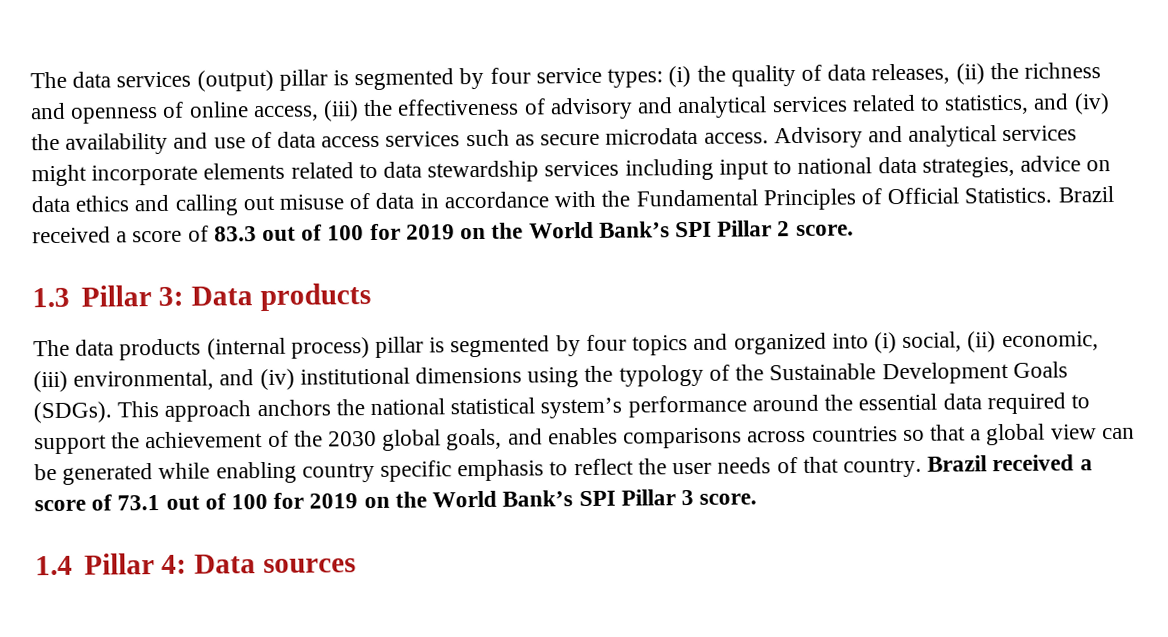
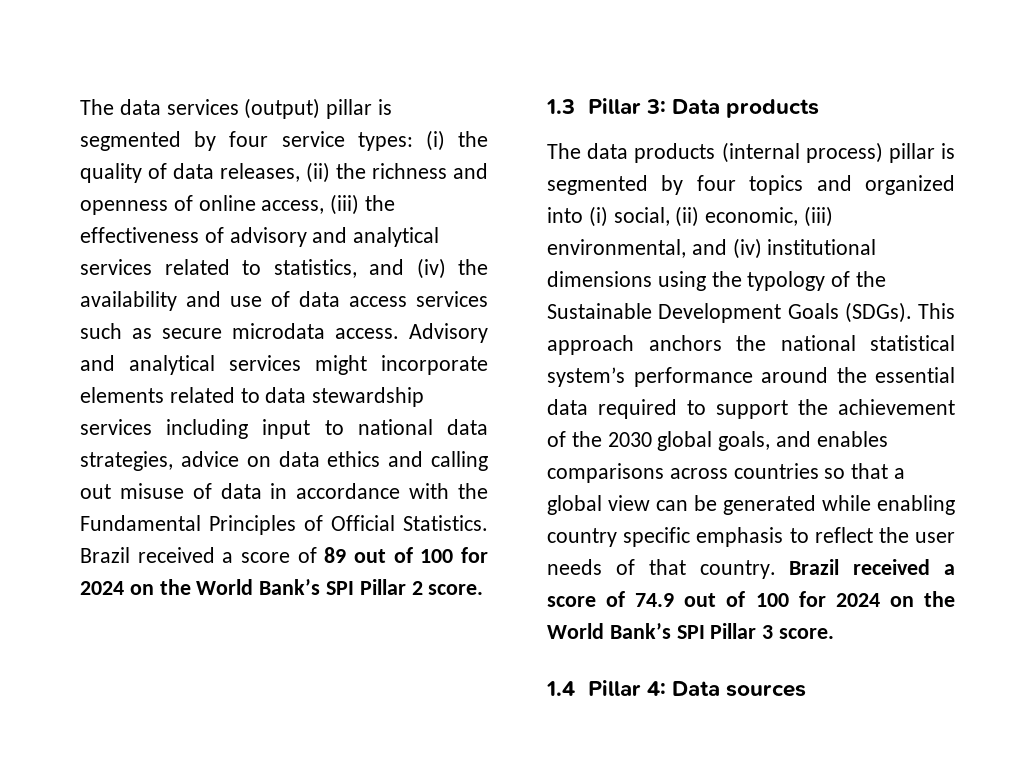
- Brazil received a score of 83.3 out of 100 for 2019 on the World Bank’s SPI Pillar 2 score.
+ Brazil received a score of 89 out of 100 for 2024 on the World Bank’s SPI Pillar 2 score.
- Brazil received a score of 73.1 out of 100 for 2019 on the World Bank’s SPI Pillar 3 score.
+ Brazil received a score of 74.9 out of 100 for 2024 on the World Bank’s SPI Pillar 3 score.

